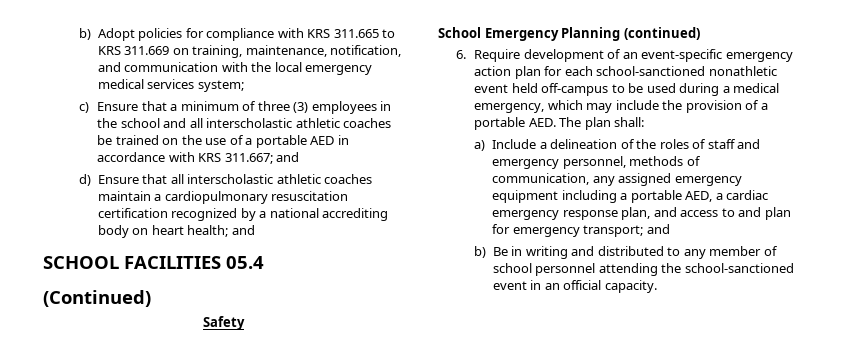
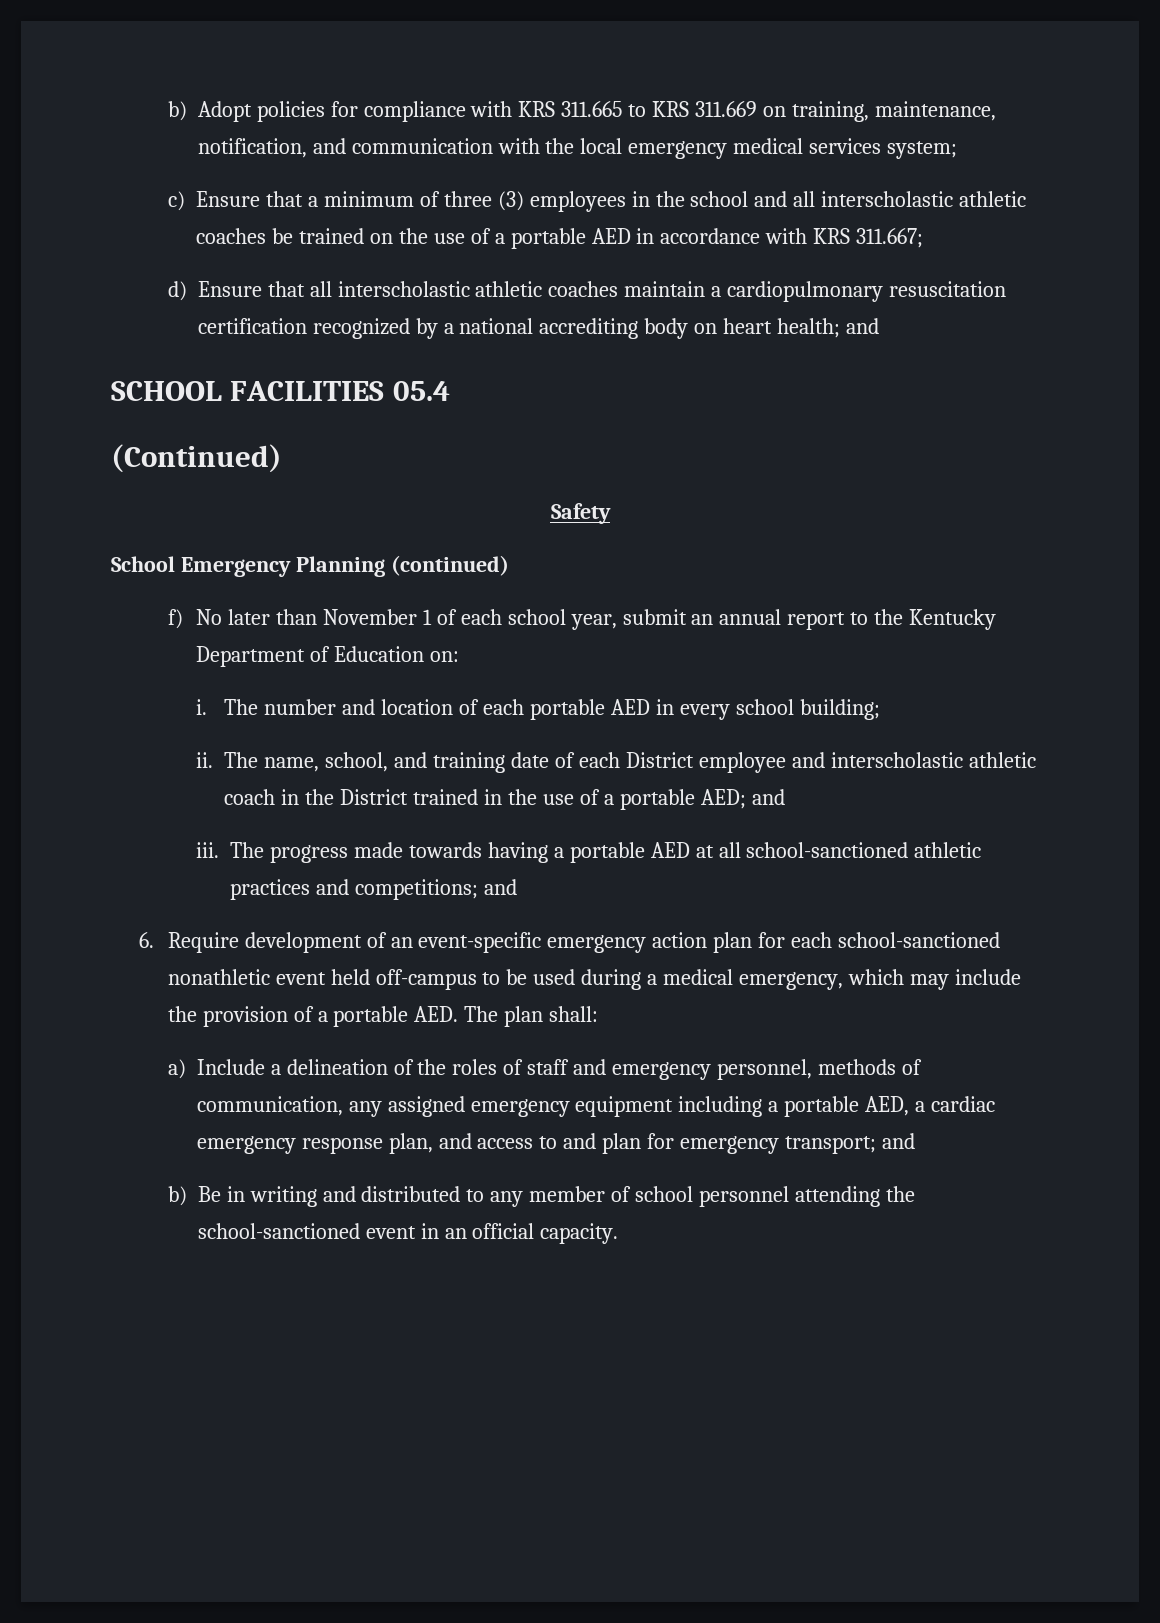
- c) Ensure that a minimum of three (3) employees in the school and all interscholastic athletic coaches be trained on the use of a portable AED in accordance with KRS 311.667; and
+ c) Ensure that a minimum of three (3) employees in the school and all interscholastic athletic coaches be trained on the use of a portable AED in accordance with KRS 311.667;
+ f) No later than November 1 of each school year, submit an annual report to the Kentucky Department of Education on:
+ i. The number and location of each portable AED in every school building;
+ ii. The name, school, and training date of each District employee and interscholastic athletic coach in the District trained in the use of a portable AED; and
+ iii. The progress made towards having a portable AED at all school-sanctioned athletic practices and competitions; and

